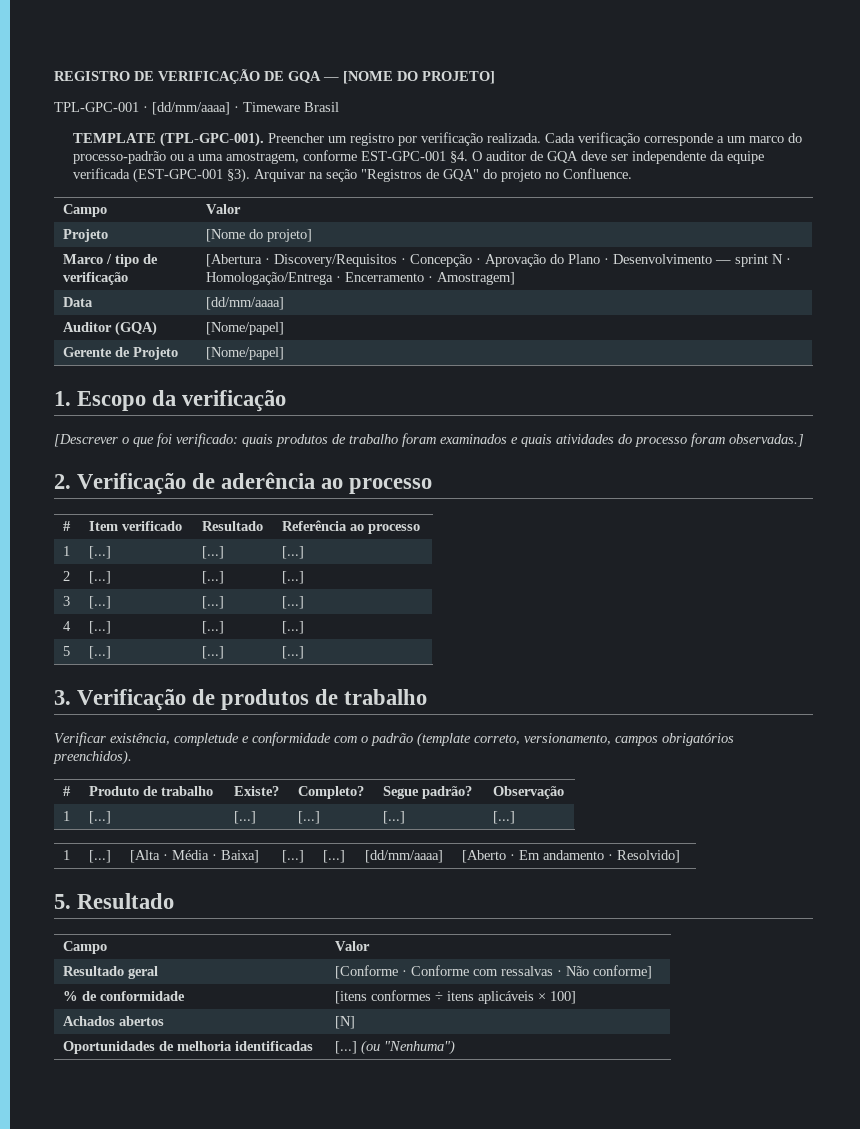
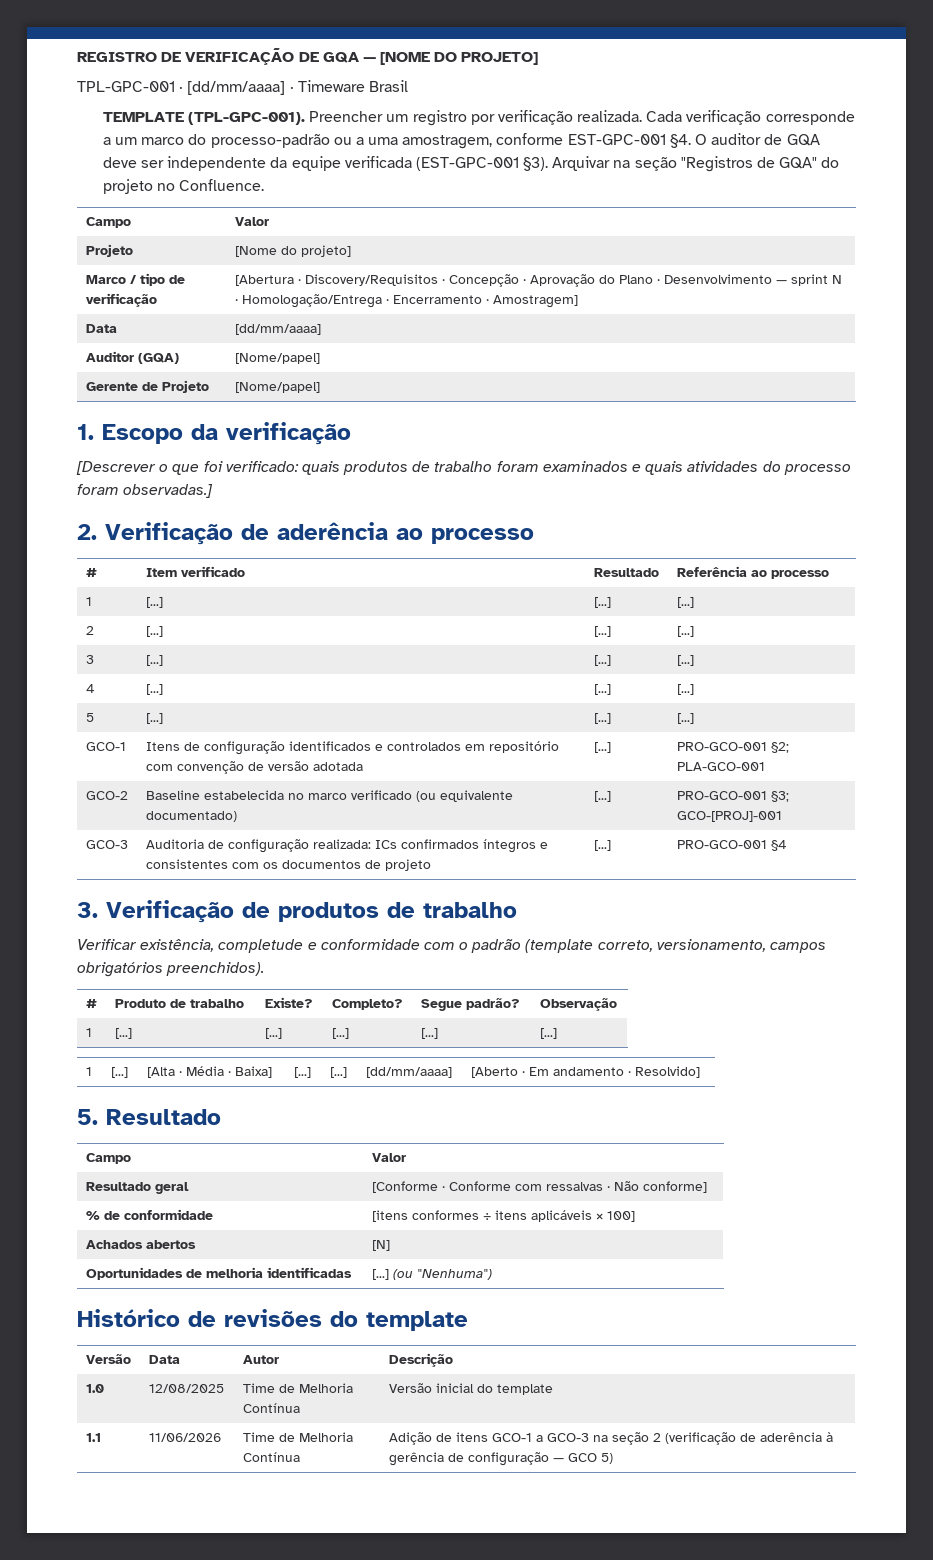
+ GCO-1 | Itens de configuração identificados e controlados em repositório com convenção de versão adotada | [...] | PRO-GCO-001 §2; PLA-GCO-001
+ GCO-2 | Baseline estabelecida no marco verificado (ou equivalente documentado) | [...] | PRO-GCO-001 §3; GCO-[PROJ]-001
+ GCO-3 | Auditoria de configuração realizada: ICs confirmados íntegros e consistentes com os documentos de projeto | [...] | PRO-GCO-001 §4
+ Histórico de revisões do template
+ Versão | Data | Autor | Descrição
+ 1.0 | 12/08/2025 | Time de Melhoria Contínua | Versão inicial do template
+ 1.1 | 11/06/2026 | Time de Melhoria Contínua | Adição de itens GCO-1 a GCO-3 na seção 2 (verificação de aderência à gerência de configuração — GCO 5)

